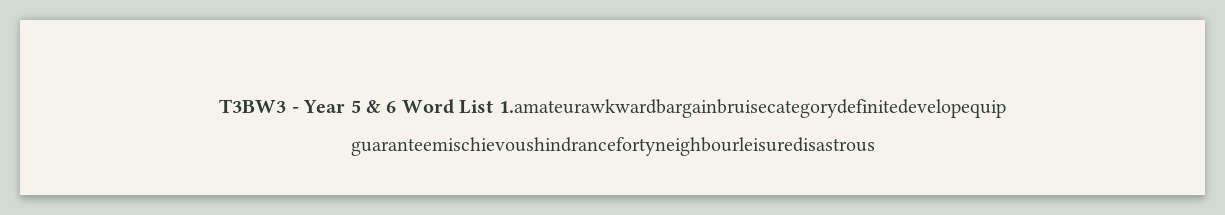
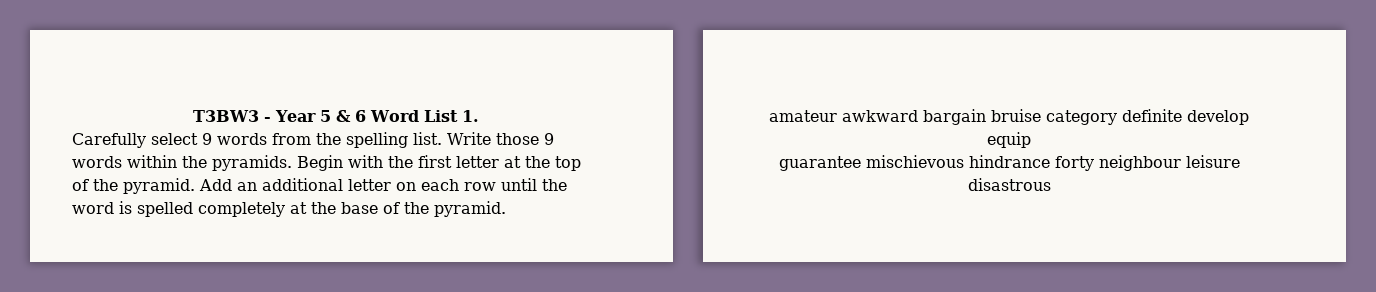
- T3BW3 - Year 5 & 6 Word List 1.amateurawkwardbargainbruisecategorydefinitedevelopequip
- guaranteemischievoushindrancefortyneighbourleisuredisastrous
+ T3BW3 - Year 5 & 6 Word List 1.
+ Carefully select 9 words from the spelling list. Write those 9 words within the pyramids. Begin with the first letter at the top of the pyramid. Add an additional letter on each row until the word is spelled completely at the base of the pyramid.
+ amateur awkward bargain bruise category definite develop equip
+ guarantee mischievous hindrance forty neighbour leisure disastrous

